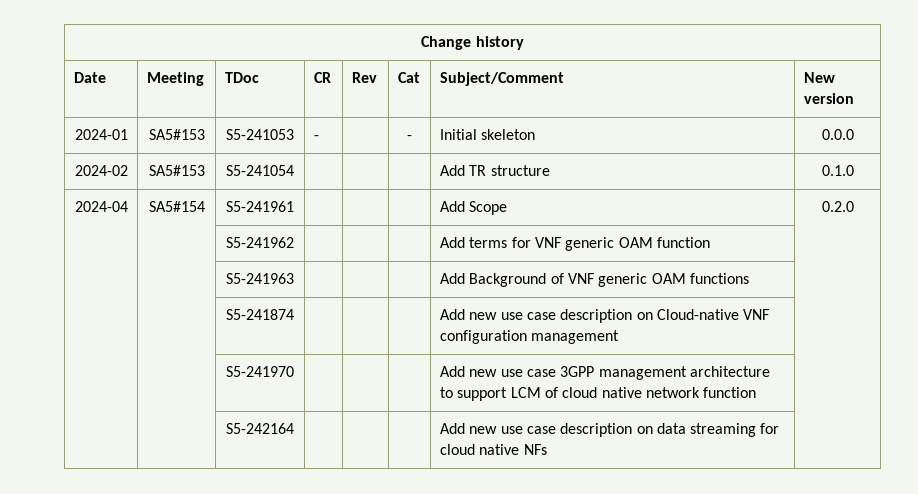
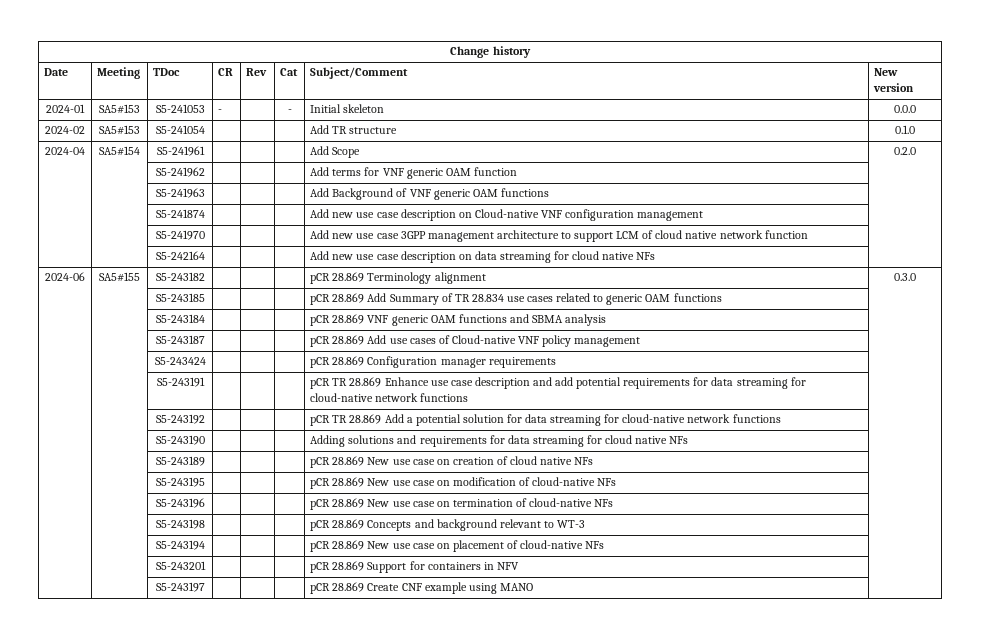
+ 2024-06 | SA5#155 | S5-243182 | | | | pCR 28.869 Terminology alignment | 0.3.0
+ | | S5-243185 | | | | pCR 28.869 Add Summary of TR 28.834 use cases related to generic OAM functions |
+ | | S5-243184 | | | | pCR 28.869 VNF generic OAM functions and SBMA analysis |
+ | | S5-243187 | | | | pCR 28.869 Add use cases of Cloud-native VNF policy management |
+ | | S5-243424 | | | | pCR 28.869 Configuration manager requirements |
+ | | S5-243191 | | | | pCR TR 28.869 Enhance use case description and add potential requirements for data streaming for cloud-native network functions |
+ | | S5-243192 | | | | pCR TR 28.869 Add a potential solution for data streaming for cloud-native network functions |
+ | | S5-243190 | | | | Adding solutions and requirements for data streaming for cloud native NFs |
+ | | S5-243189 | | | | pCR 28.869 New use case on creation of cloud native NFs |
+ | | S5-243195 | | | | pCR 28.869 New use case on modification of cloud-native NFs |
+ | | S5-243196 | | | | pCR 28.869 New use case on termination of cloud-native NFs |
+ | | S5-243198 | | | | pCR 28.869 Concepts and background relevant to WT-3 |
+ | | S5-243194 | | | | pCR 28.869 New use case on placement of cloud-native NFs |
+ | | S5-243201 | | | | pCR 28.869 Support for containers in NFV |
+ | | S5-243197 | | | | pCR 28.869 Create CNF example using MANO |

